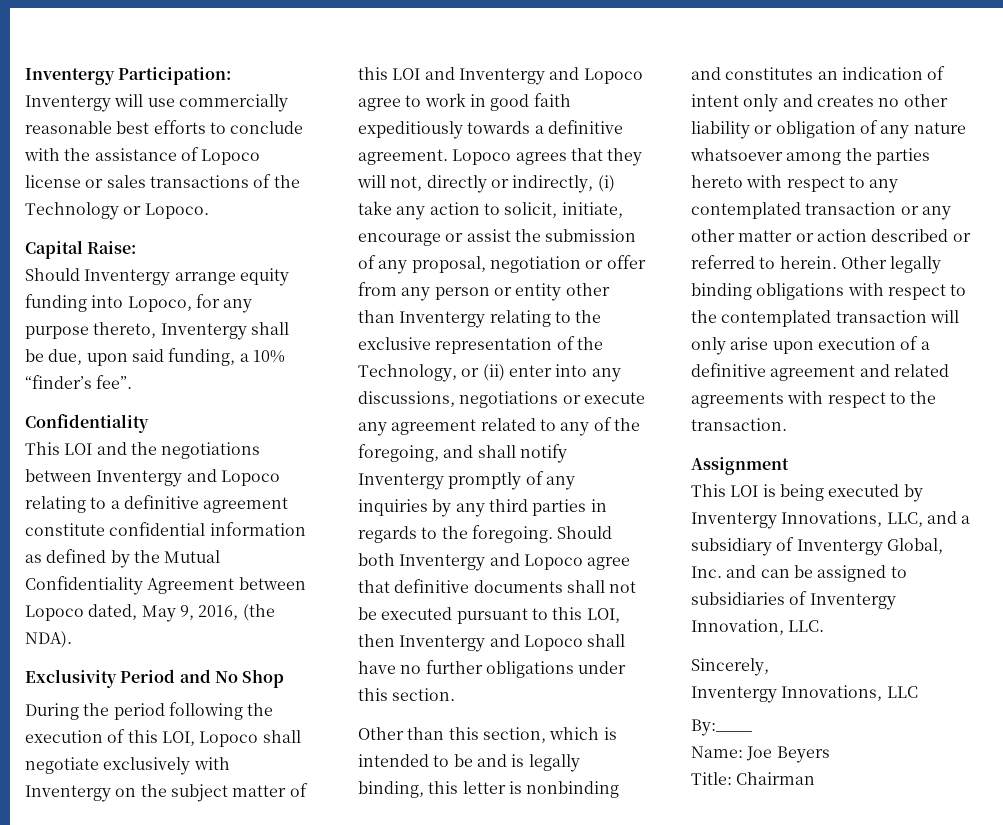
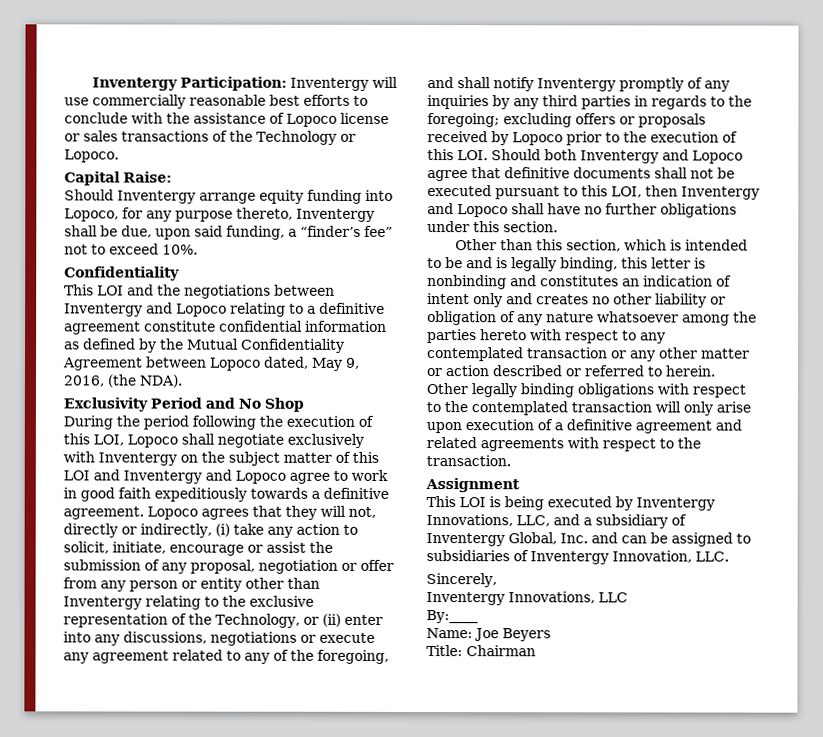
- Should Inventergy arrange equity funding into Lopoco, for any purpose thereto, Inventergy shall be due, upon said funding, a 10% “finder’s fee”.
+ Should Inventergy arrange equity funding into Lopoco, for any purpose thereto, Inventergy shall be due, upon said funding, a “finder’s fee” not to exceed 10%.
- Lopoco agrees that they will not, directly or indirectly, (i) take any action to solicit, initiate, encourage or assist the submission of any proposal, negotiation or offer from any person or entity other than Inventergy relating to the exclusive representation of the Technology, or (ii) enter into any discussions, negotiations or execute any agreement related to any of the foregoing, and shall notify Inventergy promptly of any inquiries by any third parties in regards to the foregoing. Should both Inventergy and Lopoco agree that definitive documents shall not be executed pursuant to this LOI, then Inventergy and Lopoco shall have no further obligations under this section.
+ Lopoco agrees that they will not, directly or indirectly, (i) take any action to solicit, initiate, encourage or assist the submission of any proposal, negotiation or offer from any person or entity other than Inventergy relating to the exclusive representation of the Technology, or (ii) enter into any discussions, negotiations or execute any agreement related to any of the foregoing, and shall notify Inventergy promptly of any inquiries by any third parties in regards to the foregoing; excluding offers or proposals received by Lopoco prior to the execution of this LOI. Should both Inventergy and Lopoco agree that definitive documents shall not be executed pursuant to this LOI, then Inventergy and Lopoco shall have no further obligations under this section.

